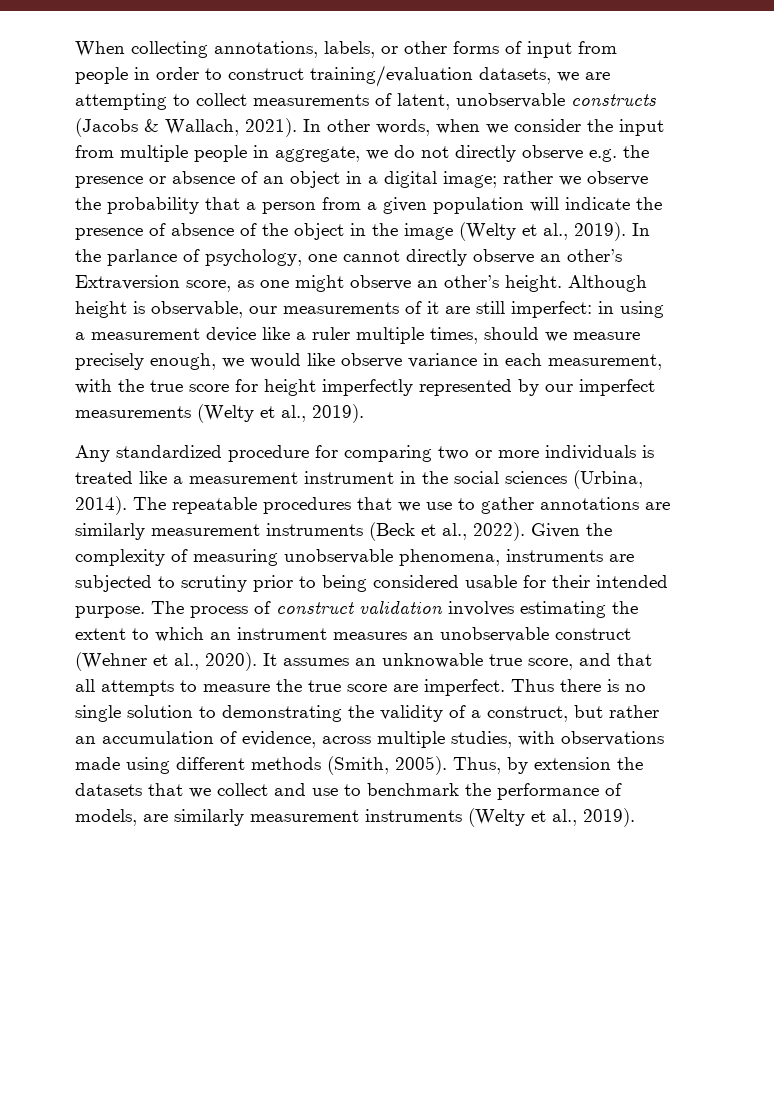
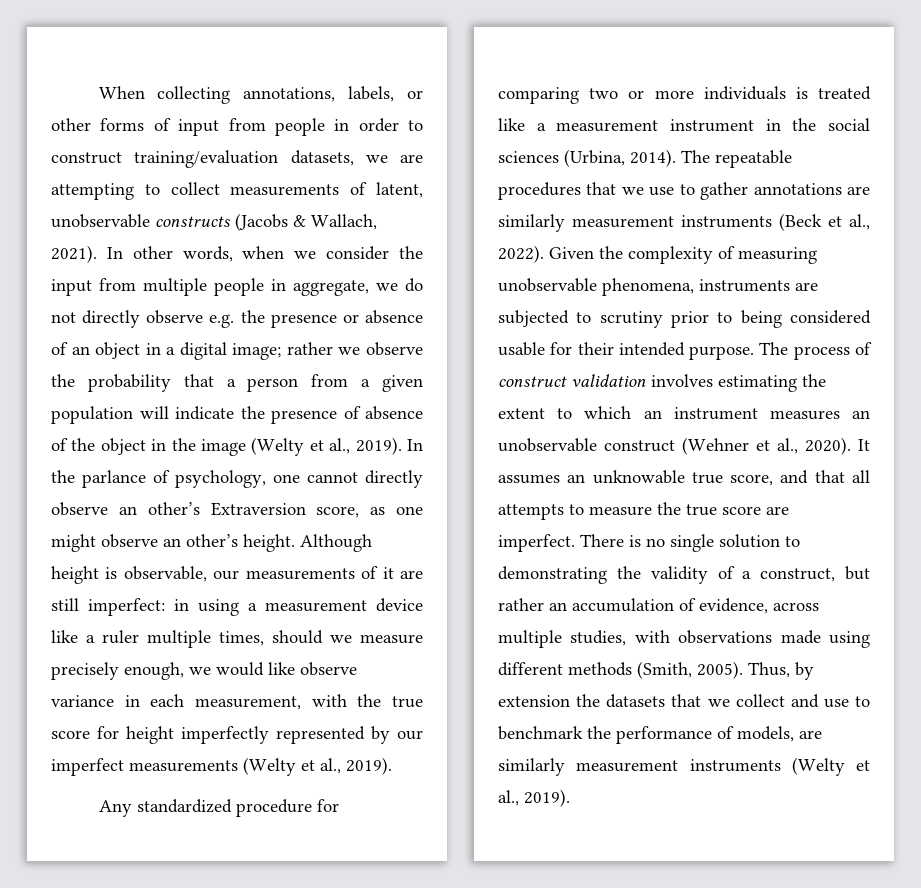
- Thus there is no single solution to demonstrating the validity of a construct, but rather an accumulation of evidence, across multiple studies, with observations made using different methods (Smith, 2005).
+ There is no single solution to demonstrating the validity of a construct, but rather an accumulation of evidence, across multiple studies, with observations made using different methods (Smith, 2005).

